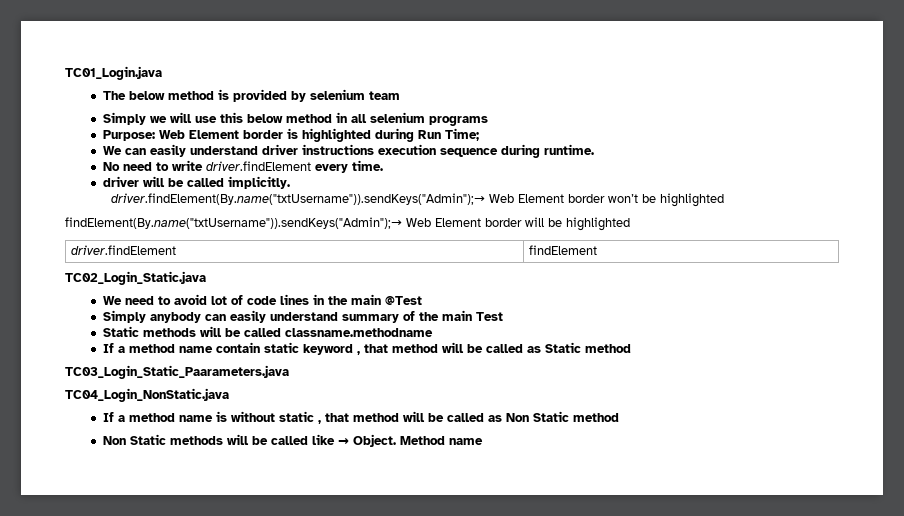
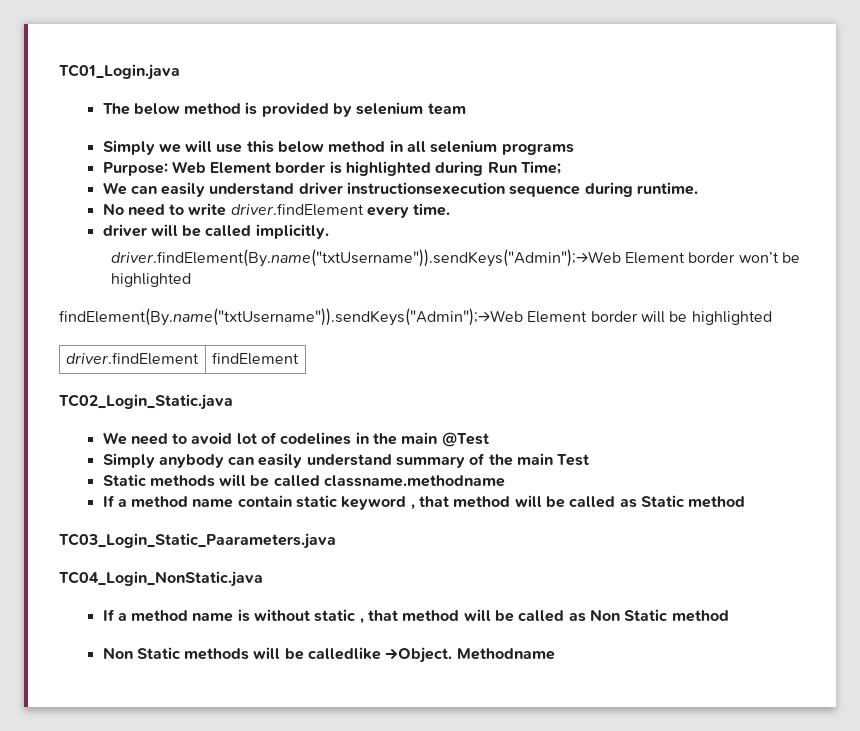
- We can easily understand driver instructions execution sequence during runtime.
+ We can easily understand driver instructionsexecution sequence during runtime.
- driver.findElement(By.name("txtUsername")).sendKeys("Admin");→ Web Element border won’t be highlighted
+ driver.findElement(By.name("txtUsername")).sendKeys("Admin");→Web Element border won’t be highlighted
- findElement(By.name("txtUsername")).sendKeys("Admin");→ Web Element border will be highlighted
+ findElement(By.name("txtUsername")).sendKeys("Admin");→Web Element border will be highlighted
- We need to avoid lot of code lines in the main @Test
+ We need to avoid lot of codelines in the main @Test
- Non Static methods will be called like → Object. Method name
+ Non Static methods will be calledlike →Object. Methodname

